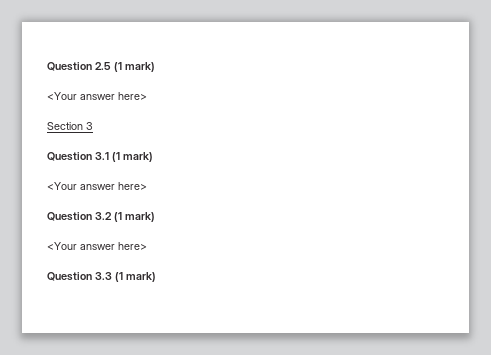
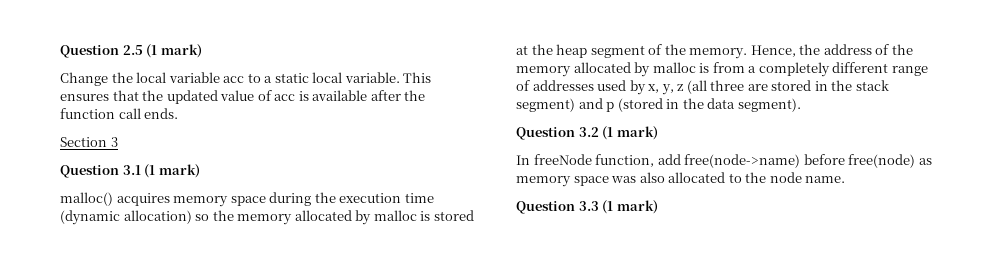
  Question 2.5 (1 mark)
- <Your answer here>
+ Change the local variable acc to a static local variable. This ensures that the updated value of acc is available after the function call ends.
  Question 3.1 (1 mark)
- <Your answer here>
+ malloc() acquires memory space during the execution time (dynamic allocation) so the memory allocated by malloc is stored at the heap segment of the memory. Hence, the address of the memory allocated by malloc is from a completely different range of addresses used by x, y, z (all three are stored in the stack segment) and p (stored in the data segment).
  Question 3.2 (1 mark)
- <Your answer here>
+ In freeNode function, add free(node->name) before free(node) as memory space was also allocated to the node name.

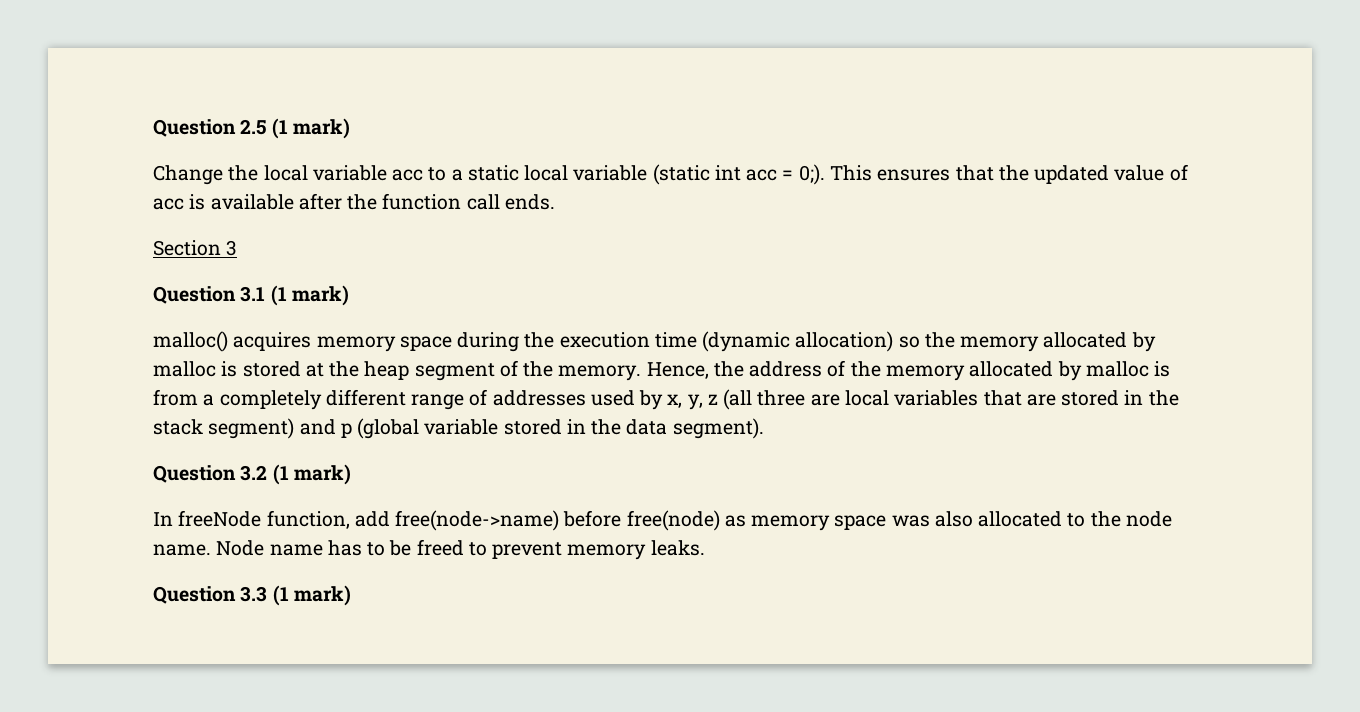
- Change the local variable acc to a static local variable.
+ Change the local variable acc to a static local variable (static int acc = 0;).
- Hence, the address of the memory allocated by malloc is from a completely different range of addresses used by x, y, z (all three are stored in the stack segment) and p (stored in the data segment).
+ Hence, the address of the memory allocated by malloc is from a completely different range of addresses used by x, y, z (all three are local variables that are stored in the stack segment) and p (global variable stored in the data segment).
+ Node name has to be freed to prevent memory leaks.

